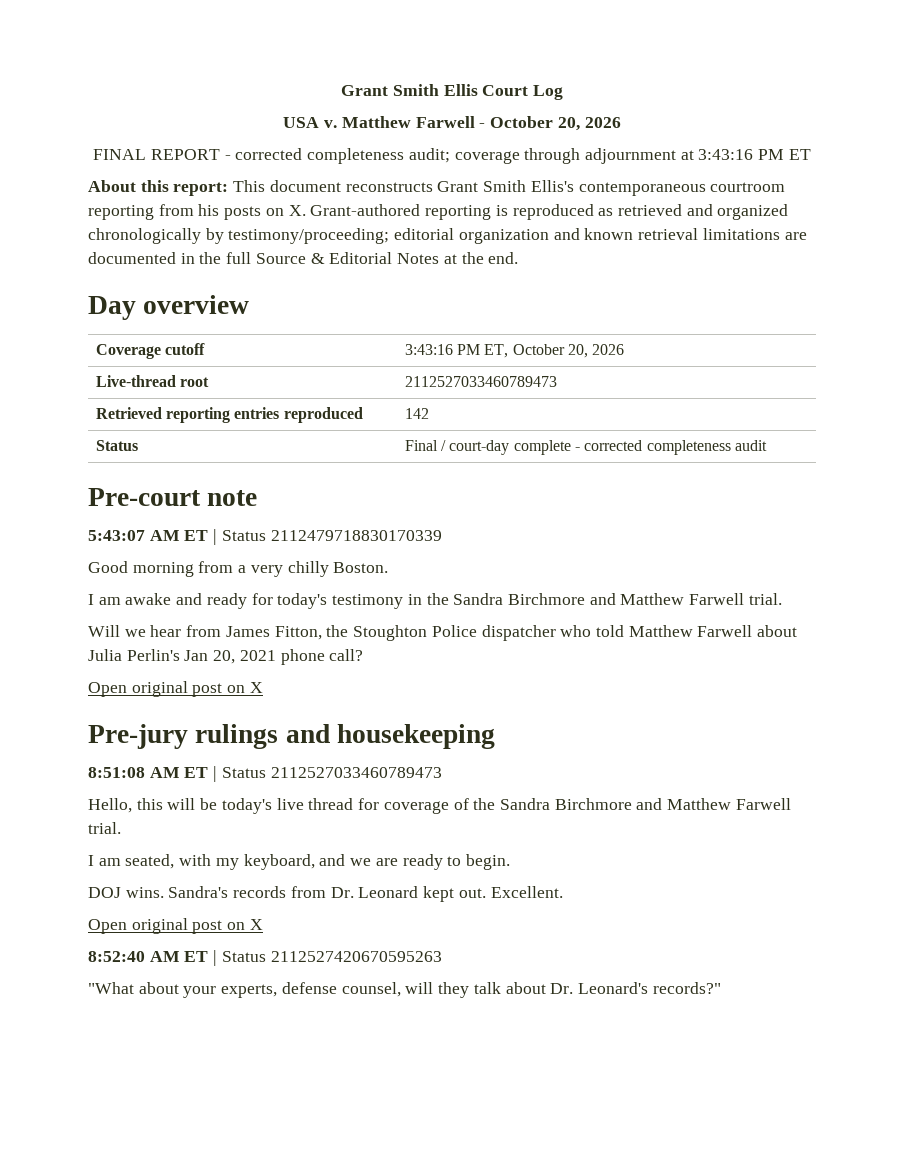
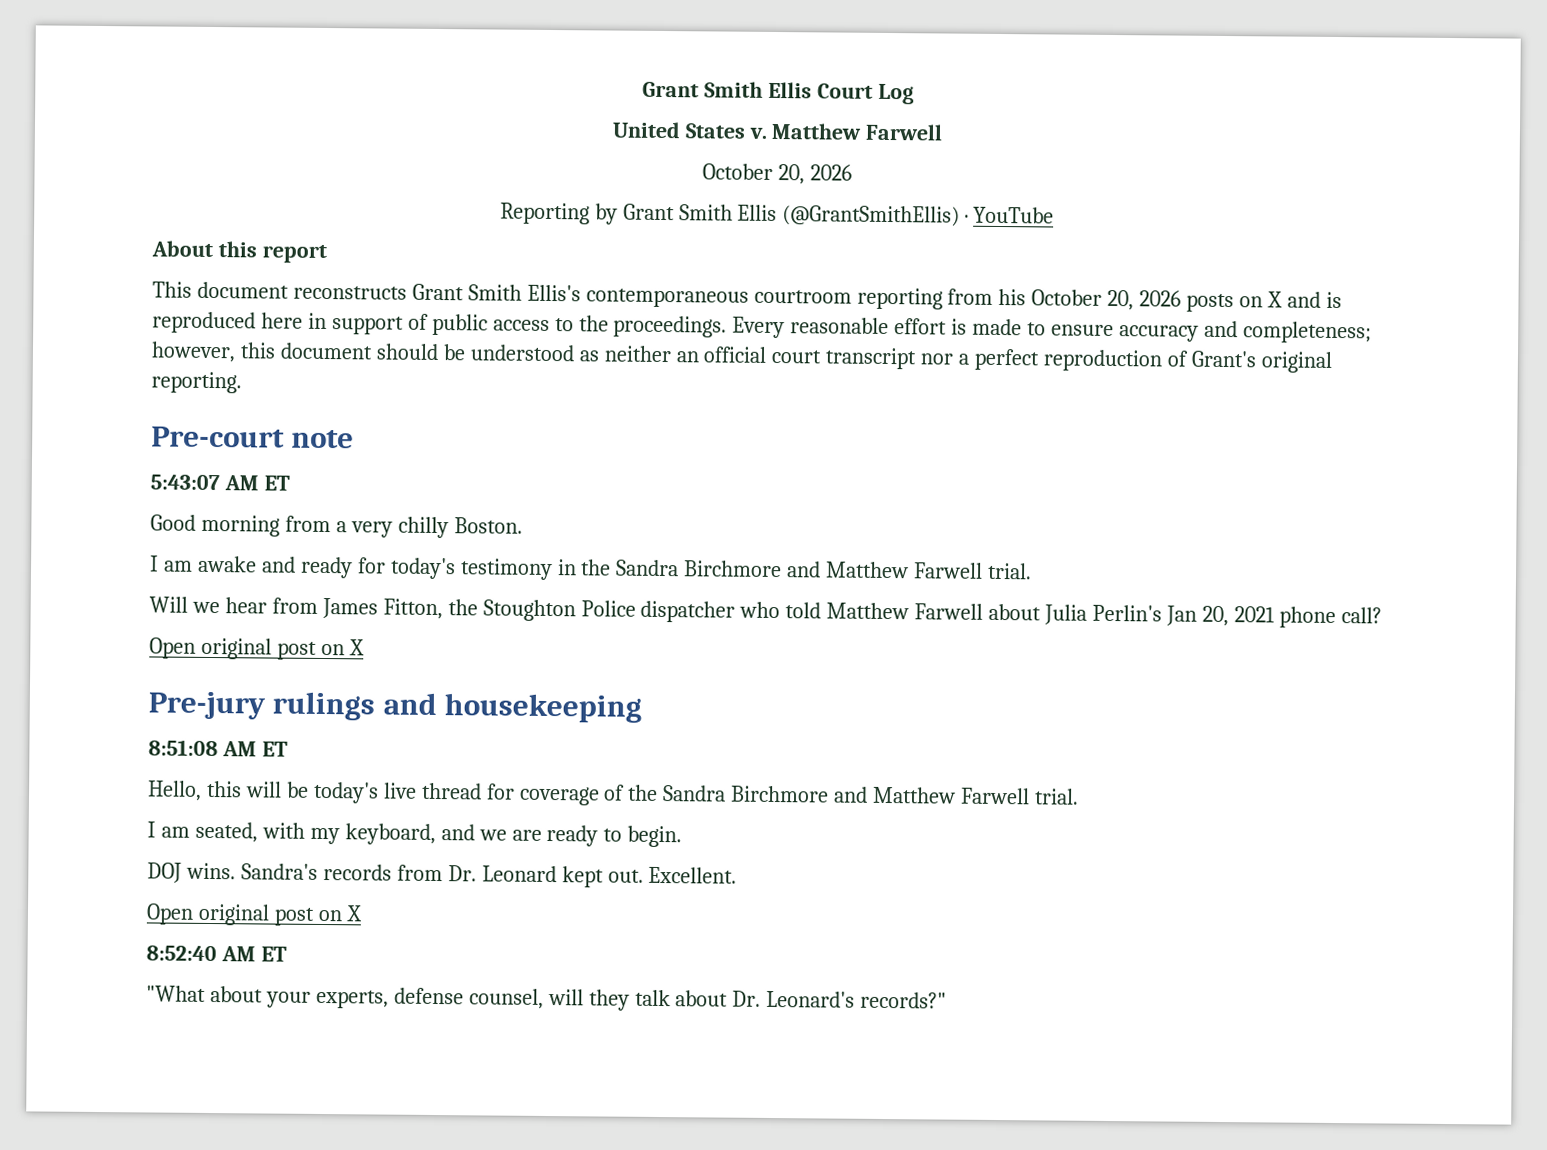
- USA v. Matthew Farwell - October 20, 2026
- FINAL REPORT - corrected completeness audit; coverage through adjournment at 3:43:16 PM ET
+ United States v. Matthew Farwell
+ October 20, 2026
+ Reporting by Grant Smith Ellis (@GrantSmithEllis) · YouTube
- About this report: This document reconstructs Grant Smith Ellis's contemporaneous courtroom reporting from his posts on X. Grant-authored reporting is reproduced as retrieved and organized chronologically by testimony/proceeding; editorial organization and known retrieval limitations are documented in the full Source & Editorial Notes at the end.
- Day overview
- Coverage cutoff | 3:43:16 PM ET, October 20, 2026
- Live-thread root | 2112527033460789473
- Retrieved reporting entries reproduced | 142
- Status | Final / court-day complete - corrected completeness audit
+ About this report
+ This document reconstructs Grant Smith Ellis's contemporaneous courtroom reporting from his October 20, 2026 posts on X and is reproduced here in support of public access to the proceedings. Every reasonable effort is made to ensure accuracy and completeness; however, this document should be understood as neither an official court transcript nor a perfect reproduction of Grant's original reporting.
- 5:43:07 AM ET | Status 2112479718830170339
+ 5:43:07 AM ET
- 8:51:08 AM ET | Status 2112527033460789473
+ 8:51:08 AM ET
- 8:52:40 AM ET | Status 2112527420670595263
+ 8:52:40 AM ET

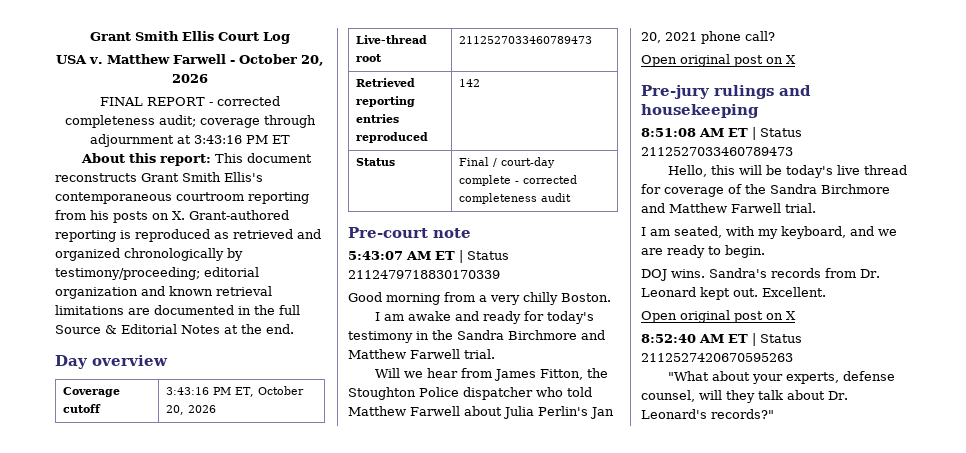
- United States v. Matthew Farwell
- October 20, 2026
- Reporting by Grant Smith Ellis (@GrantSmithEllis) · YouTube
+ USA v. Matthew Farwell - October 20, 2026
+ FINAL REPORT - corrected completeness audit; coverage through adjournment at 3:43:16 PM ET
- About this report
- This document reconstructs Grant Smith Ellis's contemporaneous courtroom reporting from his October 20, 2026 posts on X and is reproduced here in support of public access to the proceedings. Every reasonable effort is made to ensure accuracy and completeness; however, this document should be understood as neither an official court transcript nor a perfect reproduction of Grant's original reporting.
+ About this report: This document reconstructs Grant Smith Ellis's contemporaneous courtroom reporting from his posts on X. Grant-authored reporting is reproduced as retrieved and organized chronologically by testimony/proceeding; editorial organization and known retrieval limitations are documented in the full Source & Editorial Notes at the end.
+ Day overview
+ Coverage cutoff | 3:43:16 PM ET, October 20, 2026
+ Live-thread root | 2112527033460789473
+ Retrieved reporting entries reproduced | 142
+ Status | Final / court-day complete - corrected completeness audit
- 5:43:07 AM ET
+ 5:43:07 AM ET | Status 2112479718830170339
- 8:51:08 AM ET
+ 8:51:08 AM ET | Status 2112527033460789473
- 8:52:40 AM ET
+ 8:52:40 AM ET | Status 2112527420670595263

